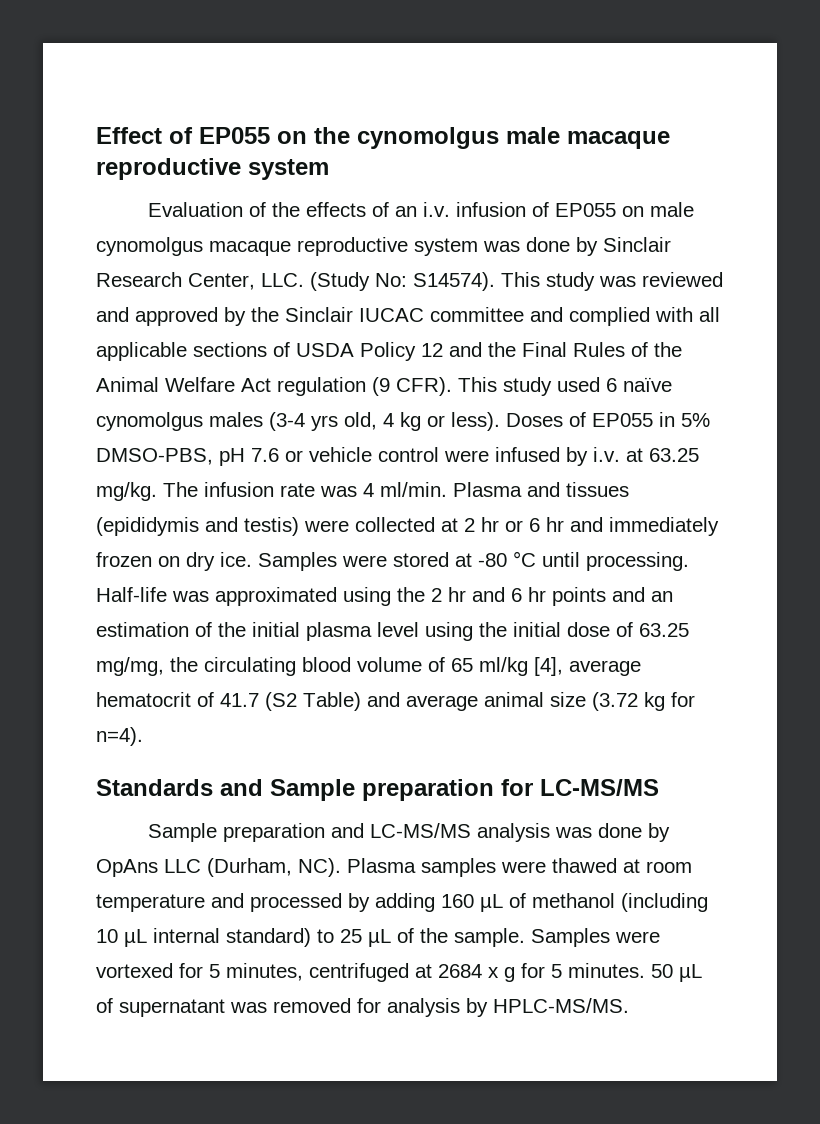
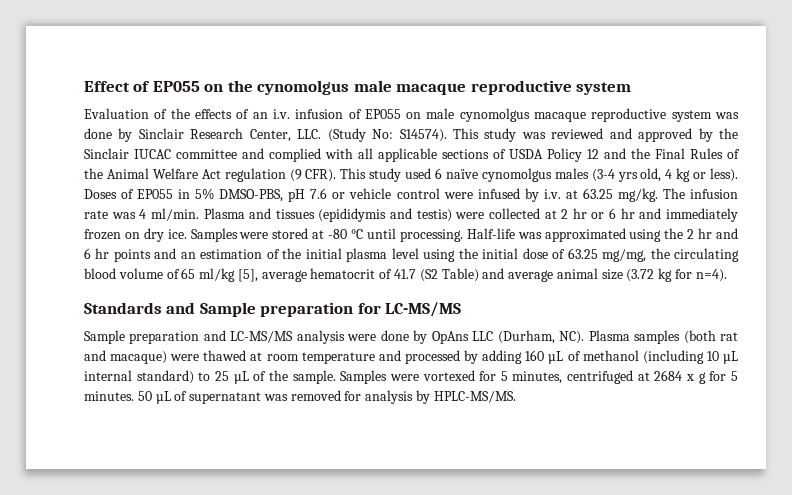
- Half-life was approximated using the 2 hr and 6 hr points and an estimation of the initial plasma level using the initial dose of 63.25 mg/mg, the circulating blood volume of 65 ml/kg [4], average hematocrit of 41.7 (S2 Table) and average animal size (3.72 kg for n=4).
+ Half-life was approximated using the 2 hr and 6 hr points and an estimation of the initial plasma level using the initial dose of 63.25 mg/mg, the circulating blood volume of 65 ml/kg [5], average hematocrit of 41.7 (S2 Table) and average animal size (3.72 kg for n=4).
- Sample preparation and LC-MS/MS analysis was done by OpAns LLC (Durham, NC). Plasma samples were thawed at room temperature and processed by adding 160 µL of methanol (including 10 µL internal standard) to 25 µL of the sample.
+ Sample preparation and LC-MS/MS analysis were done by OpAns LLC (Durham, NC). Plasma samples (both rat and macaque) were thawed at room temperature and processed by adding 160 µL of methanol (including 10 µL internal standard) to 25 µL of the sample.

